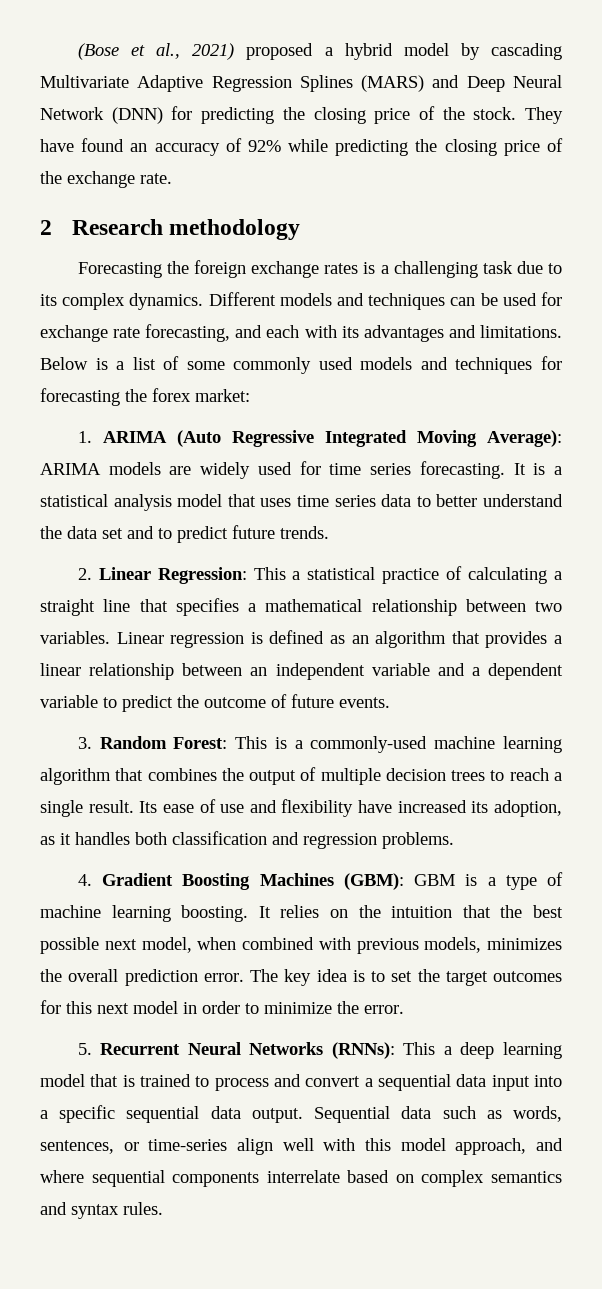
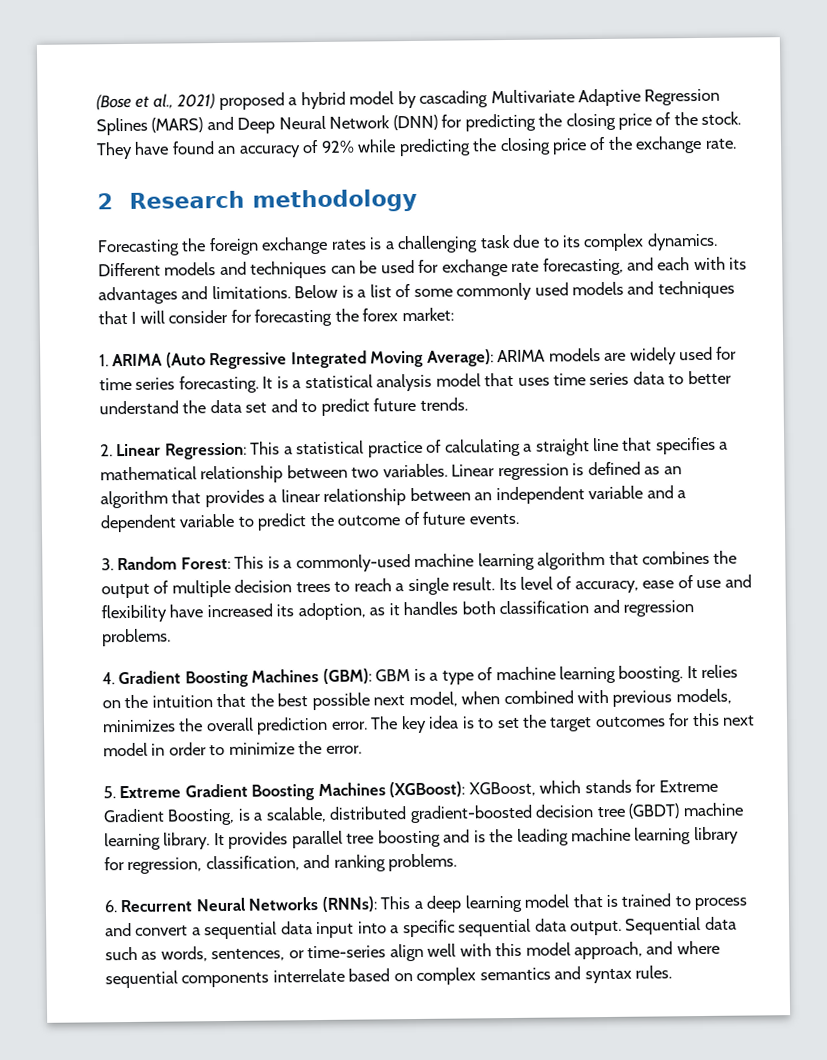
- Below is a list of some commonly used models and techniques for forecasting the forex market:
+ Below is a list of some commonly used models and techniques that I will consider for forecasting the forex market:
- Its ease of use and flexibility have increased its adoption, as it handles both classification and regression problems.
+ Its level of accuracy, ease of use and flexibility have increased its adoption, as it handles both classification and regression problems.
- 5. Recurrent Neural Networks (RNNs): This a deep learning model that is trained to process and convert a sequential data input into a specific sequential data output.
+ 5. Extreme Gradient Boosting Machines (XGBoost): XGBoost, which stands for Extreme Gradient Boosting, is a scalable, distributed gradient-boosted decision tree (GBDT) machine learning library. It provides parallel tree boosting and is the leading machine learning library for regression, classification, and ranking problems.
+ 6. Recurrent Neural Networks (RNNs): This a deep learning model that is trained to process and convert a sequential data input into a specific sequential data output.

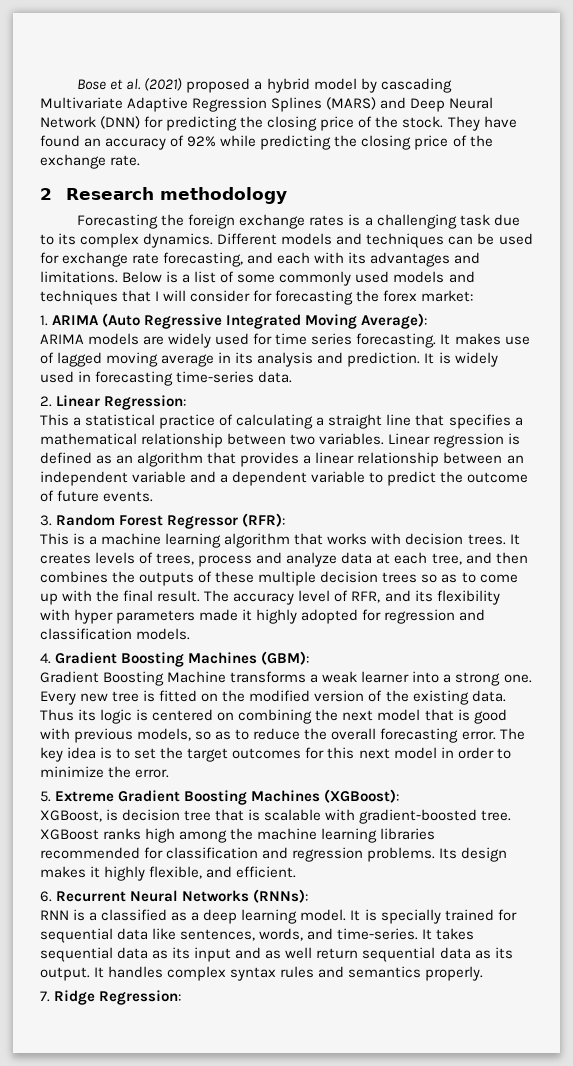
- (Bose et al., 2021) proposed a hybrid model by cascading Multivariate Adaptive Regression Splines (MARS) and Deep Neural Network (DNN) for predicting the closing price of the stock.
+ Bose et al. (2021) proposed a hybrid model by cascading Multivariate Adaptive Regression Splines (MARS) and Deep Neural Network (DNN) for predicting the closing price of the stock.
- 1. ARIMA (Auto Regressive Integrated Moving Average): ARIMA models are widely used for time series forecasting.
+ 1. ARIMA (Auto Regressive Integrated Moving Average):
+ ARIMA models are widely used for time series forecasting.
- It is a statistical analysis model that uses time series data to better understand the data set and to predict future trends.
+ It makes use of lagged moving average in its analysis and prediction. It is widely used in forecasting time-series data.
- 2. Linear Regression: This a statistical practice of calculating a straight line that specifies a mathematical relationship between two variables.
+ 2. Linear Regression:
+ This a statistical practice of calculating a straight line that specifies a mathematical relationship between two variables.
- 3. Random Forest: This is a commonly-used machine learning algorithm that combines the output of multiple decision trees to reach a single result. Its level of accuracy, ease of use and flexibility have increased its adoption, as it handles both classification and regression problems.
+ 3. Random Forest Regressor (RFR):
+ This is a machine learning algorithm that works with decision trees. It creates levels of trees, process and analyze data at each tree, and then combines the outputs of these multiple decision trees so as to come up with the final result. The accuracy level of RFR, and its flexibility with hyper parameters made it highly adopted for regression and classification models.
- 4. Gradient Boosting Machines (GBM): GBM is a type of machine learning boosting. It relies on the intuition that the best possible next model, when combined with previous models, minimizes the overall prediction error.
+ 4. Gradient Boosting Machines (GBM):
+ Gradient Boosting Machine transforms a weak learner into a strong one. Every new tree is fitted on the modified version of the existing data. Thus its logic is centered on combining the next model that is good with previous models, so as to reduce the overall forecasting error.
- 5. Extreme Gradient Boosting Machines (XGBoost): XGBoost, which stands for Extreme Gradient Boosting, is a scalable, distributed gradient-boosted decision tree (GBDT) machine learning library. It provides parallel tree boosting and is the leading machine learning library for regression, classification, and ranking problems.
+ 5. Extreme Gradient Boosting Machines (XGBoost):
+ XGBoost, is decision tree that is scalable with gradient-boosted tree. XGBoost ranks high among the machine learning libraries recommended for classification and regression problems. Its design makes it highly flexible, and efficient.
- 6. Recurrent Neural Networks (RNNs): This a deep learning model that is trained to process and convert a sequential data input into a specific sequential data output. Sequential data such as words, sentences, or time-series align well with this model approach, and where sequential components interrelate based on complex semantics and syntax rules.
+ 6. Recurrent Neural Networks (RNNs):
+ RNN is a classified as a deep learning model. It is specially trained for sequential data like sentences, words, and time-series. It takes sequential data as its input and as well return sequential data as its output. It handles complex syntax rules and semantics properly.
+ 7. Ridge Regression:

